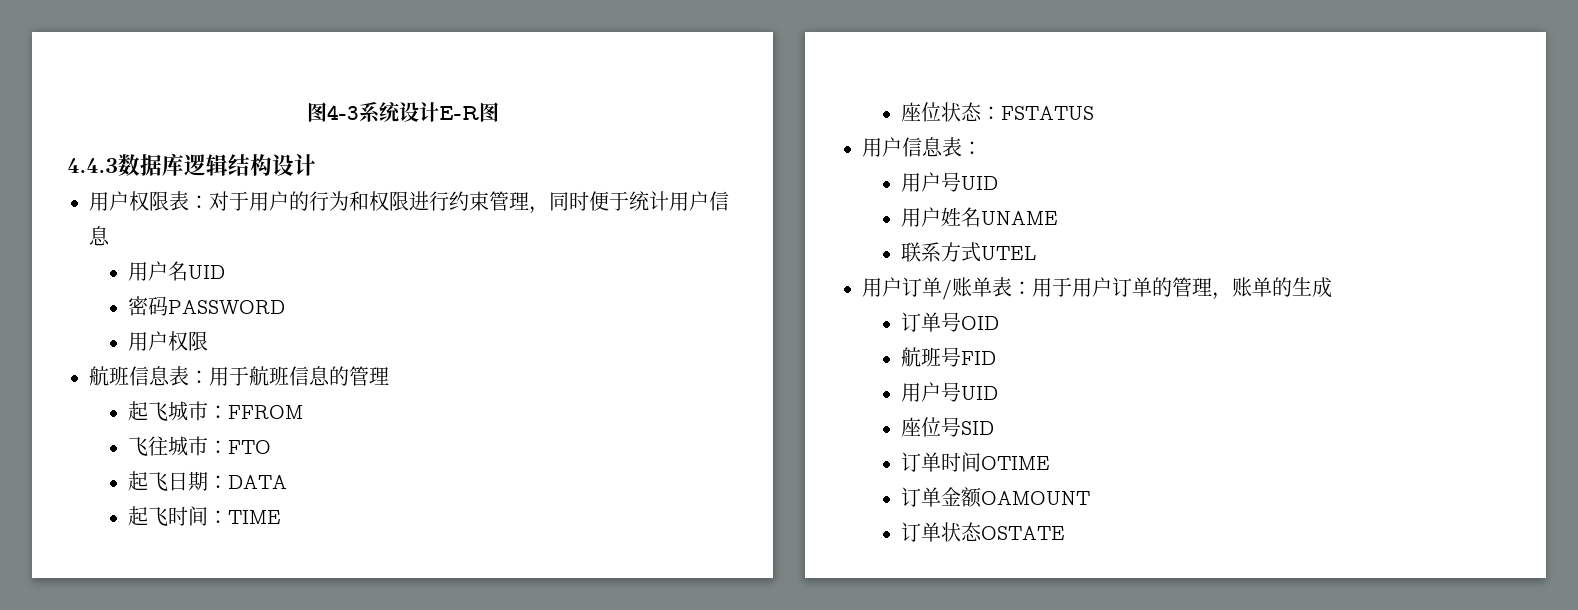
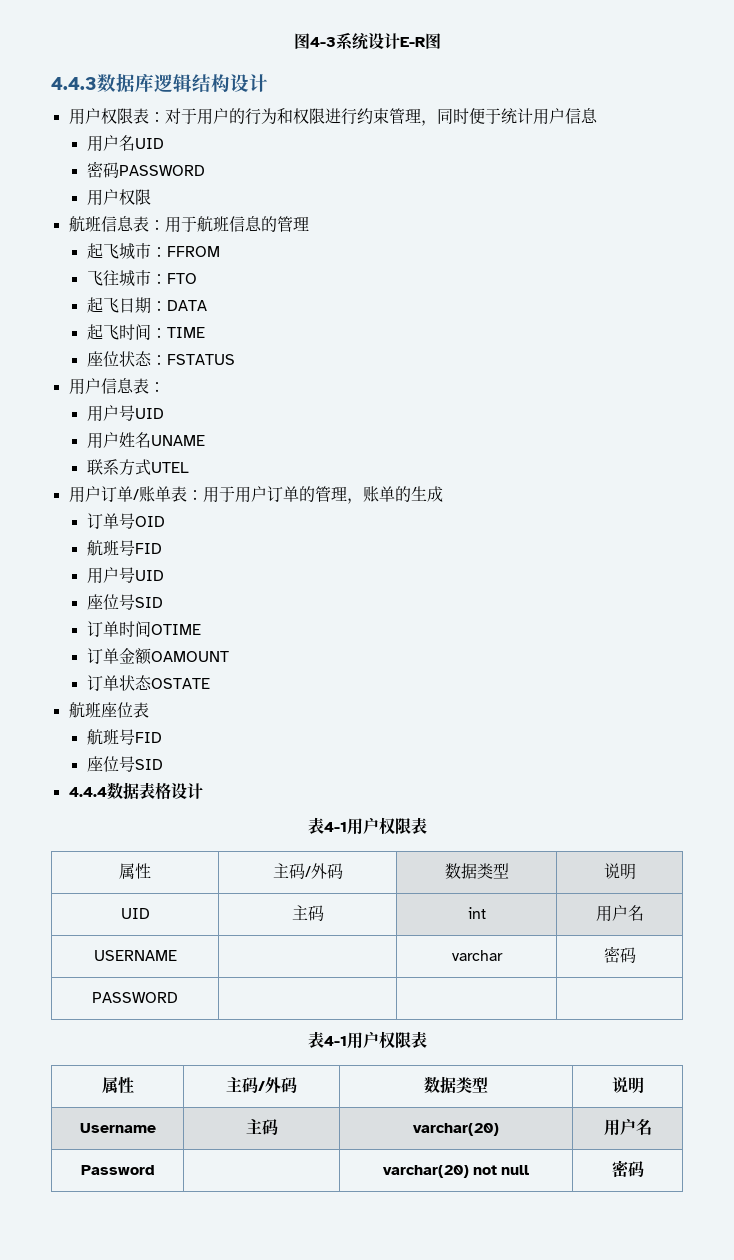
+ 航班座位表
+ 航班号FID
+ 座位号SID
+ 4.4.4数据表格设计
+ 表4-1用户权限表
+ 属性 | 主码/外码 | 数据类型 | 说明
+ UID | 主码 | int | 用户名
+ USERNAME | | varchar | 密码
+ PASSWORD | | |
+ 表4-1用户权限表
+ 属性 | 主码/外码 | 数据类型 | 说明
+ Username | 主码 | varchar(20) | 用户名
+ Password | | varchar(20) not null | 密码

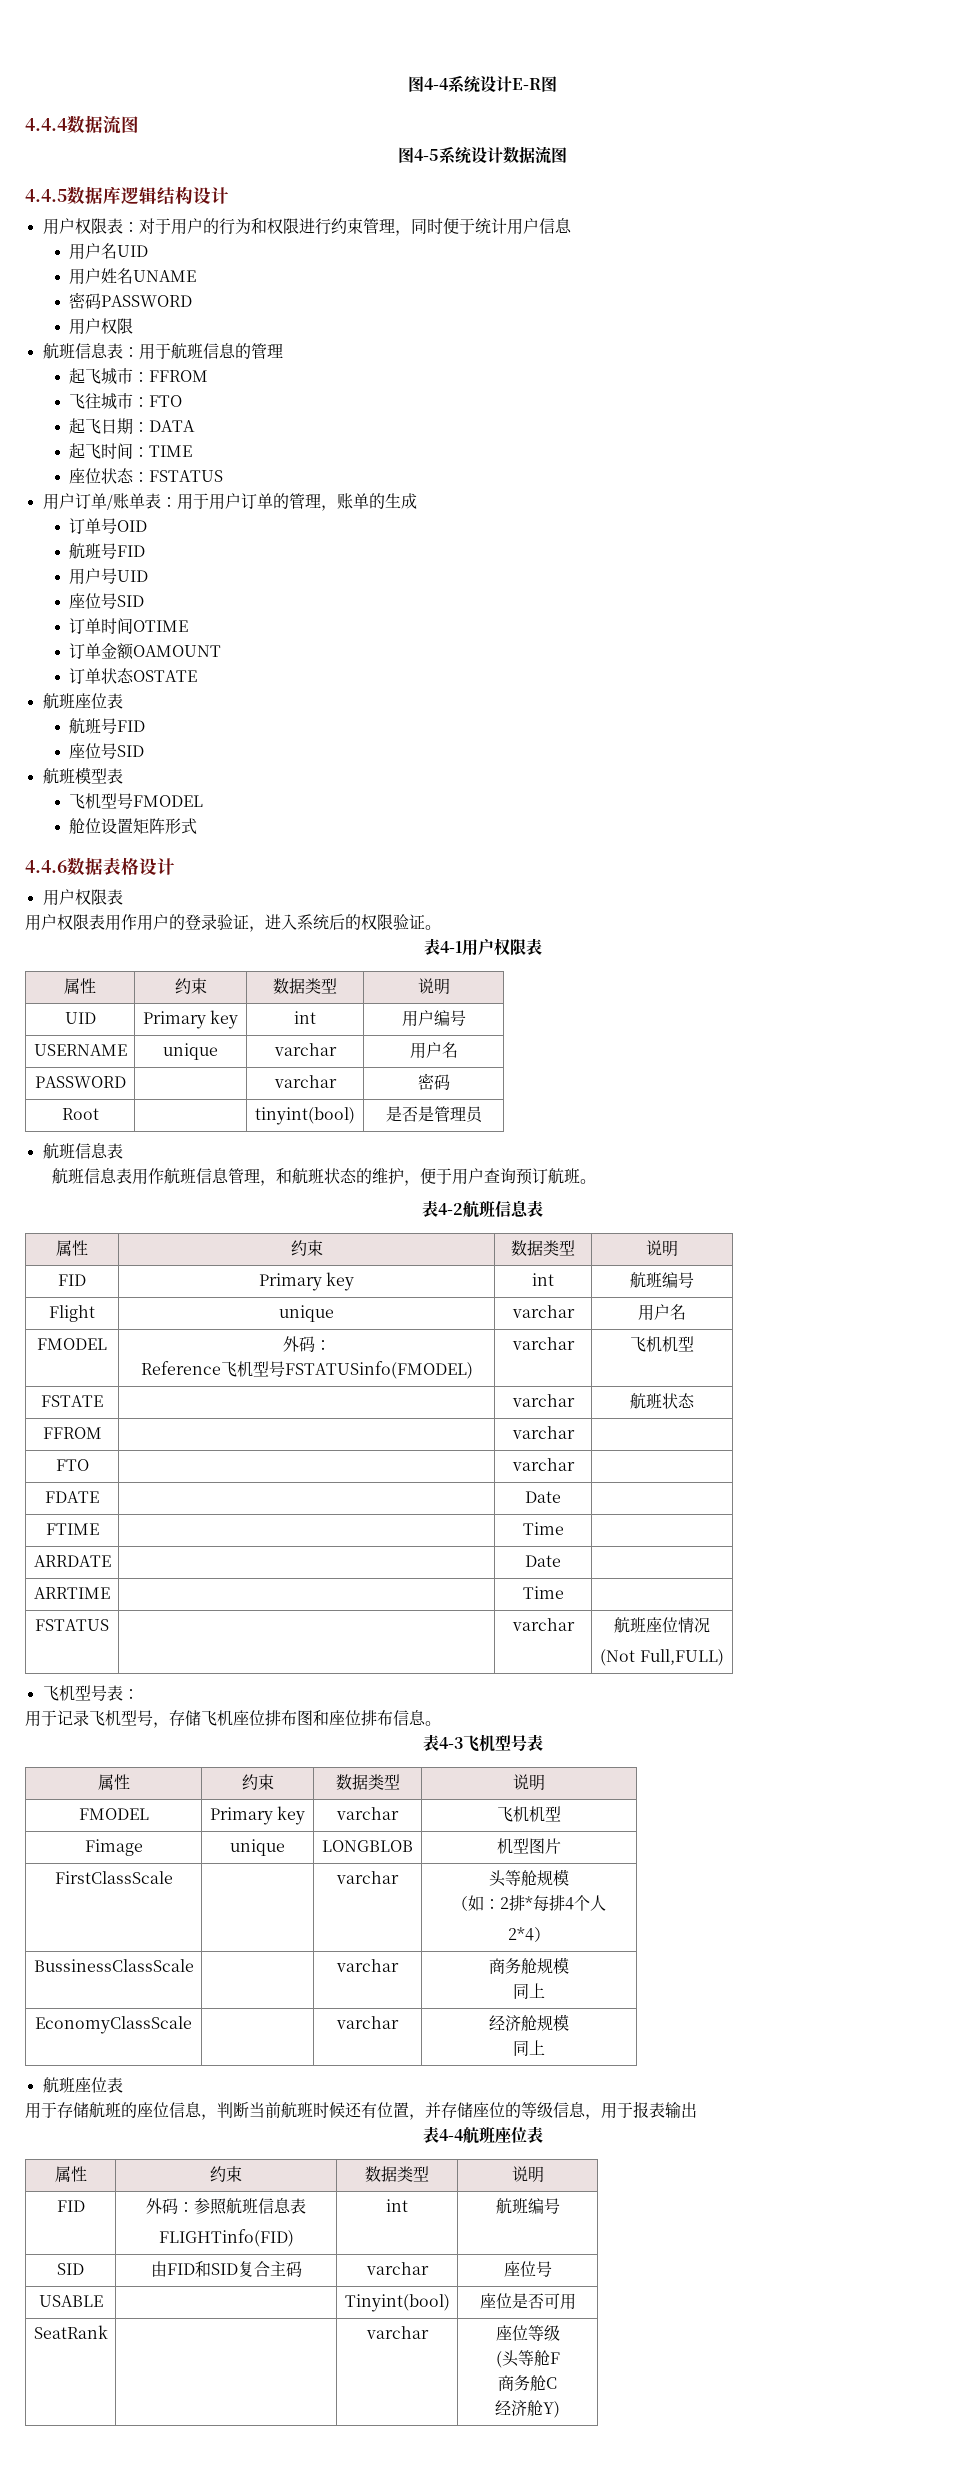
- 图4-3系统设计E-R图
+ 图4-4系统设计E-R图
- 4.4.3数据库逻辑结构设计
+ 4.4.4数据流图
+ 图4-5系统设计数据流图
+ 4.4.5数据库逻辑结构设计
+ 用户姓名UNAME
- 用户信息表：
- 用户号UID
- 用户姓名UNAME
- 联系方式UTEL
- 4.4.4数据表格设计
+ 航班模型表
+ 飞机型号FMODEL
+ 舱位设置矩阵形式
+ 4.4.6数据表格设计
+ 用户权限表
+ 用户权限表用作用户的登录验证，进入系统后的权限验证。
  表4-1用户权限表
- 属性 | 主码/外码 | 数据类型 | 说明
+ 属性 | 约束 | 数据类型 | 说明
- UID | 主码 | int | 用户名
- USERNAME | | varchar | 密码
+ UID | Primary key | int | 用户编号
+ USERNAME | unique | varchar | 用户名
+ PASSWORD | | varchar | 密码
- PASSWORD | | |
- 表4-1用户权限表
- 属性 | 主码/外码 | 数据类型 | 说明
- Username | 主码 | varchar(20) | 用户名
- Password | | varchar(20) not null | 密码
+ Root | | tinyint(bool) | 是否是管理员
+ 航班信息表
+ 航班信息表用作航班信息管理，和航班状态的维护，便于用户查询预订航班。
+ 表4-2航班信息表
+ 属性 | 约束 | 数据类型 | 说明
+ FID | Primary key | int | 航班编号
+ Flight | unique | varchar | 用户名
+ FMODEL | 外码：
+ Reference飞机型号FSTATUSinfo(FMODEL) | varchar | 飞机机型
+ FSTATE | | varchar | 航班状态
+ FFROM | | varchar |
+ FTO | | varchar |
+ FDATE | | Date |
+ FTIME | | Time |
+ ARRDATE | | Date |
+ ARRTIME | | Time |
+ FSTATUS | | varchar | 航班座位情况
+ (Not Full,FULL)
+ 飞机型号表：
+ 用于记录飞机型号，存储飞机座位排布图和座位排布信息。
+ 表4-3飞机型号表
+ 属性 | 约束 | 数据类型 | 说明
+ FMODEL | Primary key | varchar | 飞机机型
+ Fimage | unique | LONGBLOB | 机型图片
+ FirstClassScale | | varchar | 头等舱规模
+ （如：2排*每排4个人
+ 2*4）
+ BussinessClassScale | | varchar | 商务舱规模
+ 同上
+ EconomyClassScale | | varchar | 经济舱规模
+ 同上
+ 航班座位表
+ 用于存储航班的座位信息，判断当前航班时候还有位置，并存储座位的等级信息，用于报表输出
+ 表4-4航班座位表
+ 属性 | 约束 | 数据类型 | 说明
+ FID | 外码：参照航班信息表
+ FLIGHTinfo(FID) | int | 航班编号
+ SID | 由FID和SID复合主码 | varchar | 座位号
+ USABLE | | Tinyint(bool) | 座位是否可用
+ SeatRank | | varchar | 座位等级
+ (头等舱F
+ 商务舱C
+ 经济舱Y)

